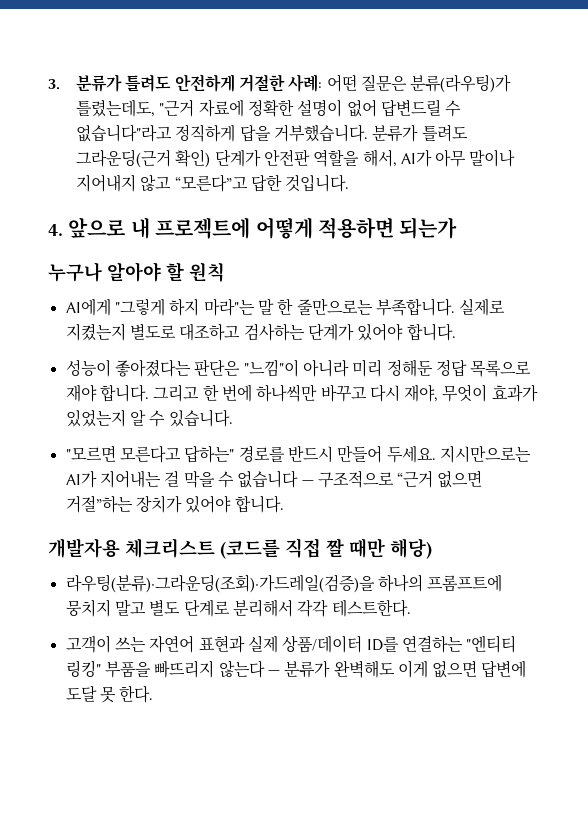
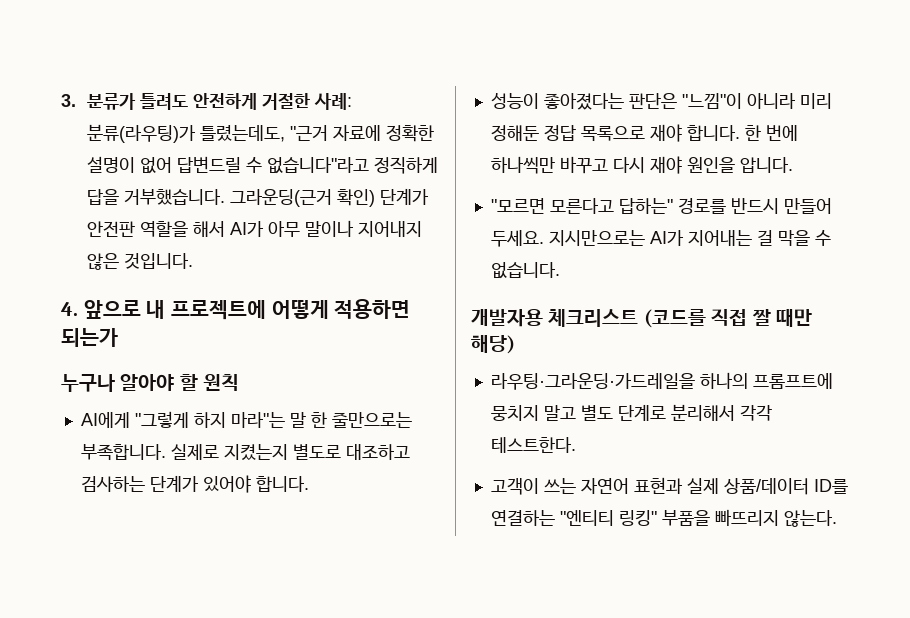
- 3. 분류가 틀려도 안전하게 거절한 사례: 어떤 질문은 분류(라우팅)가 틀렸는데도, "근거 자료에 정확한 설명이 없어 답변드릴 수 없습니다"라고 정직하게 답을 거부했습니다.
+ 3. 분류가 틀려도 안전하게 거절한 사례: 분류(라우팅)가 틀렸는데도, "근거 자료에 정확한 설명이 없어 답변드릴 수 없습니다"라고 정직하게 답을 거부했습니다.
- 분류가 틀려도 그라운딩(근거 확인) 단계가 안전판 역할을 해서, AI가 아무 말이나 지어내지 않고 “모른다”고 답한 것입니다.
+ 그라운딩(근거 확인) 단계가 안전판 역할을 해서 AI가 아무 말이나 지어내지 않은 것입니다.
- 그리고 한 번에 하나씩만 바꾸고 다시 재야, 무엇이 효과가 있었는지 알 수 있습니다.
+ 한 번에 하나씩만 바꾸고 다시 재야 원인을 압니다.
- 지시만으로는 AI가 지어내는 걸 막을 수 없습니다 — 구조적으로 “근거 없으면 거절”하는 장치가 있어야 합니다.
+ 지시만으로는 AI가 지어내는 걸 막을 수 없습니다.
- 라우팅(분류)·그라운딩(조회)·가드레일(검증)을 하나의 프롬프트에 뭉치지 말고 별도 단계로 분리해서 각각 테스트한다.
+ 라우팅·그라운딩·가드레일을 하나의 프롬프트에 뭉치지 말고 별도 단계로 분리해서 각각 테스트한다.
- 고객이 쓰는 자연어 표현과 실제 상품/데이터 ID를 연결하는 "엔티티 링킹" 부품을 빠뜨리지 않는다 — 분류가 완벽해도 이게 없으면 답변에 도달 못 한다.
+ 고객이 쓰는 자연어 표현과 실제 상품/데이터 ID를 연결하는 "엔티티 링킹" 부품을 빠뜨리지 않는다.

